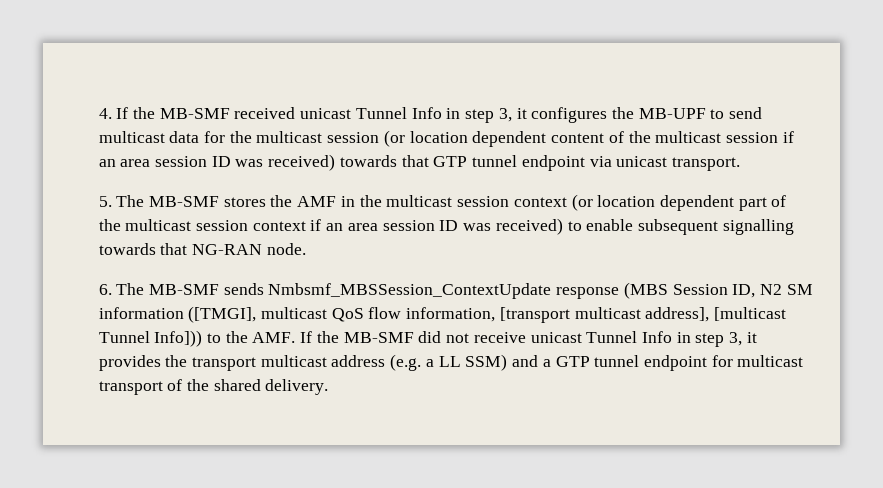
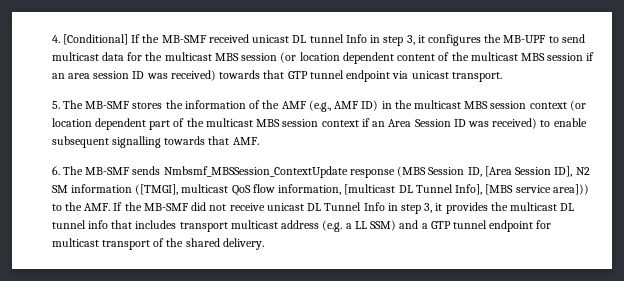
- 4. If the MB-SMF received unicast Tunnel Info in step 3, it configures the MB-UPF to send multicast data for the multicast session (or location dependent content of the multicast session if an area session ID was received) towards that GTP tunnel endpoint via unicast transport.
+ 4. [Conditional] If the MB-SMF received unicast DL tunnel Info in step 3, it configures the MB-UPF to send multicast data for the multicast MBS session (or location dependent content of the multicast MBS session if an area session ID was received) towards that GTP tunnel endpoint via unicast transport.
- 5. The MB-SMF stores the AMF in the multicast session context (or location dependent part of the multicast session context if an area session ID was received) to enable subsequent signalling towards that NG-RAN node.
+ 5. The MB-SMF stores the information of the AMF (e.g., AMF ID) in the multicast MBS session context (or location dependent part of the multicast MBS session context if an Area Session ID was received) to enable subsequent signalling towards that AMF.
- 6. The MB-SMF sends Nmbsmf_MBSSession_ContextUpdate response (MBS Session ID, N2 SM information ([TMGI], multicast QoS flow information, [transport multicast address], [multicast Tunnel Info])) to the AMF. If the MB-SMF did not receive unicast Tunnel Info in step 3, it provides the transport multicast address (e.g. a LL SSM) and a GTP tunnel endpoint for multicast transport of the shared delivery.
+ 6. The MB-SMF sends Nmbsmf_MBSSession_ContextUpdate response (MBS Session ID, [Area Session ID], N2 SM information ([TMGI], multicast QoS flow information, [multicast DL Tunnel Info], [MBS service area])) to the AMF. If the MB-SMF did not receive unicast DL Tunnel Info in step 3, it provides the multicast DL tunnel info that includes transport multicast address (e.g. a LL SSM) and a GTP tunnel endpoint for multicast transport of the shared delivery.

